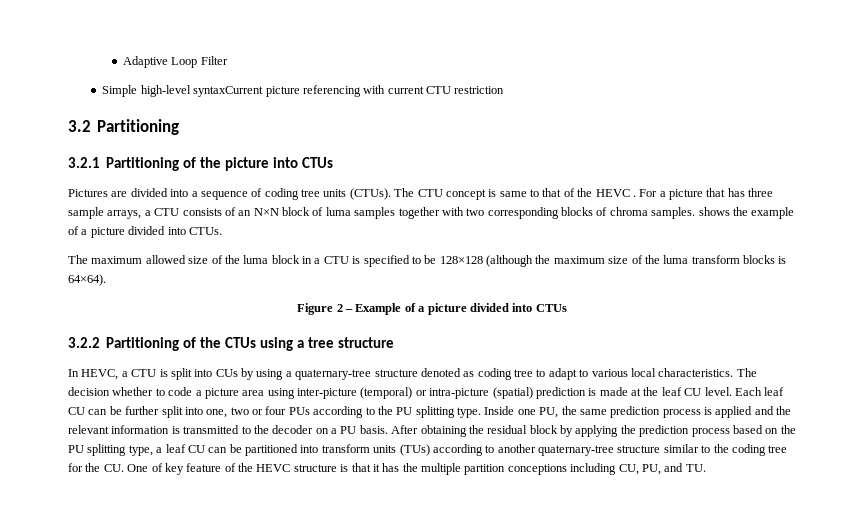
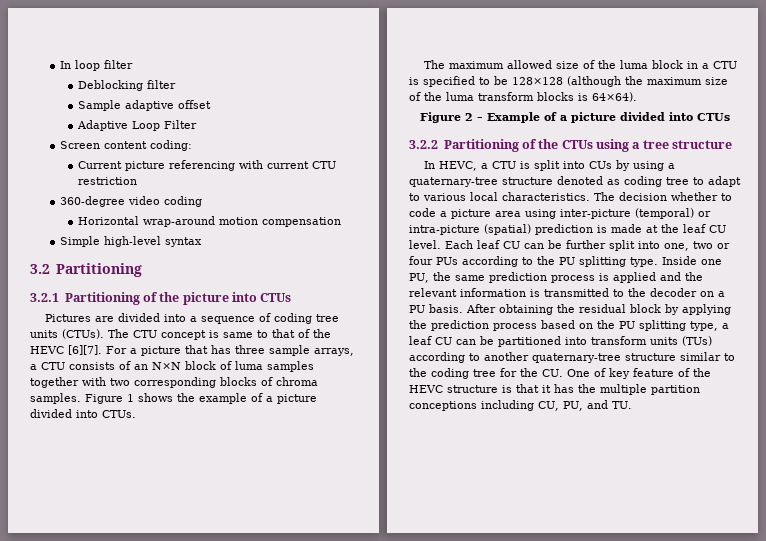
+ In loop filter
+ Deblocking filter
+ Sample adaptive offset
- Simple high-level syntaxCurrent picture referencing with current CTU restriction
+ Screen content coding:
+ Current picture referencing with current CTU restriction
+ 360-degree video coding
+ Horizontal wrap-around motion compensation
+ Simple high-level syntax
- The CTU concept is same to that of the HEVC .
+ The CTU concept is same to that of the HEVC [6][7].
- For a picture that has three sample arrays, a CTU consists of an N×N block of luma samples together with two corresponding blocks of chroma samples. shows the example of a picture divided into CTUs.
+ For a picture that has three sample arrays, a CTU consists of an N×N block of luma samples together with two corresponding blocks of chroma samples. Figure 1 shows the example of a picture divided into CTUs.

